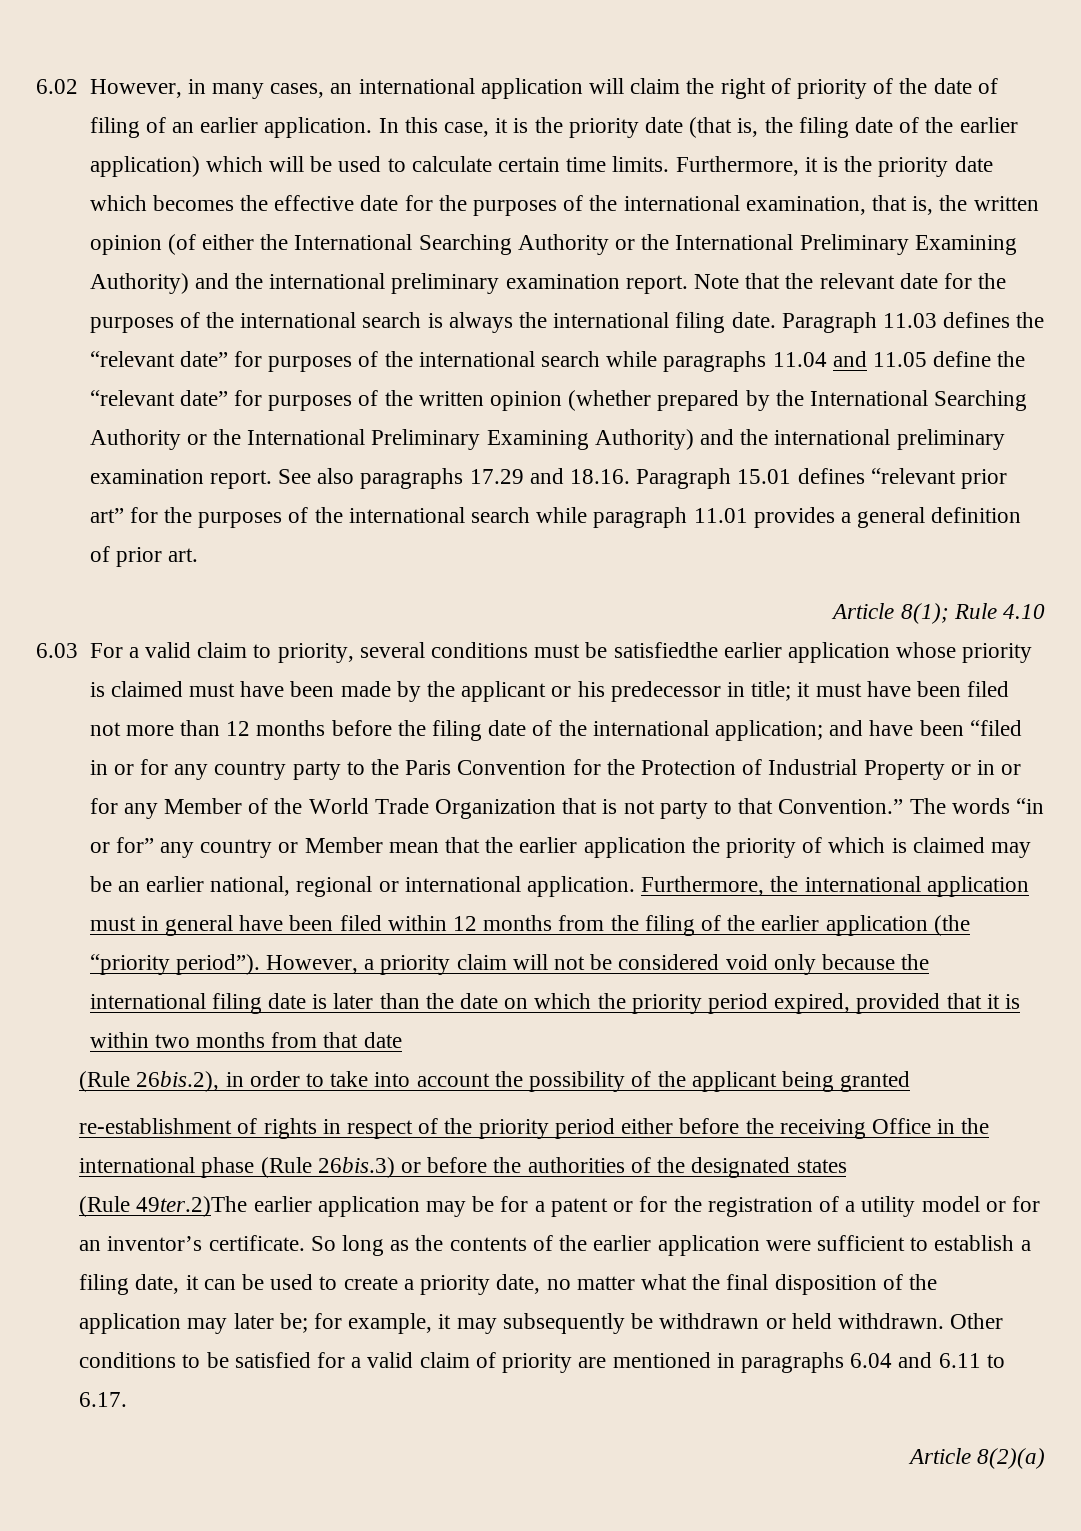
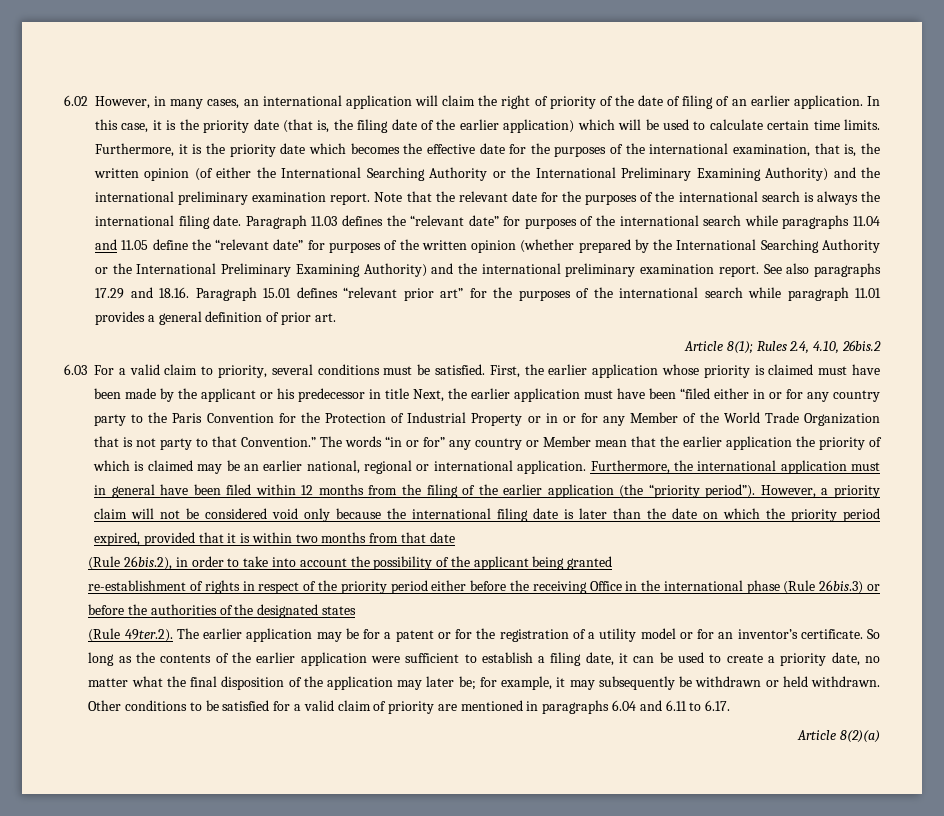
- Article 8(1); Rule 4.10
+ Article 8(1); Rules 2.4, 4.10, 26bis.2
- 6.03 For a valid claim to priority, several conditions must be satisfiedthe earlier application whose priority is claimed must have been made by the applicant or his predecessor in title; it must have been filed not more than 12 months before the filing date of the international application; and have been “filed in or for any country party to the Paris Convention for the Protection of Industrial Property or in or for any Member of the World Trade Organization that is not party to that Convention.”
+ 6.03 For a valid claim to priority, several conditions must be satisfied. First, the earlier application whose priority is claimed must have been made by the applicant or his predecessor in title Next, the earlier application must have been “filed either in or for any country party to the Paris Convention for the Protection of Industrial Property or in or for any Member of the World Trade Organization that is not party to that Convention.”
- (Rule 49ter.2)The earlier application may be for a patent or for the registration of a utility model or for an inventor’s certificate.
+ (Rule 49ter.2). The earlier application may be for a patent or for the registration of a utility model or for an inventor’s certificate.

